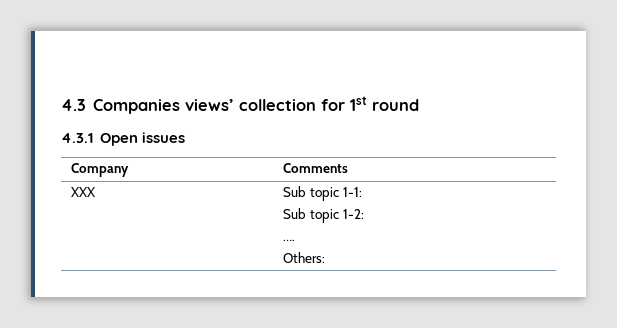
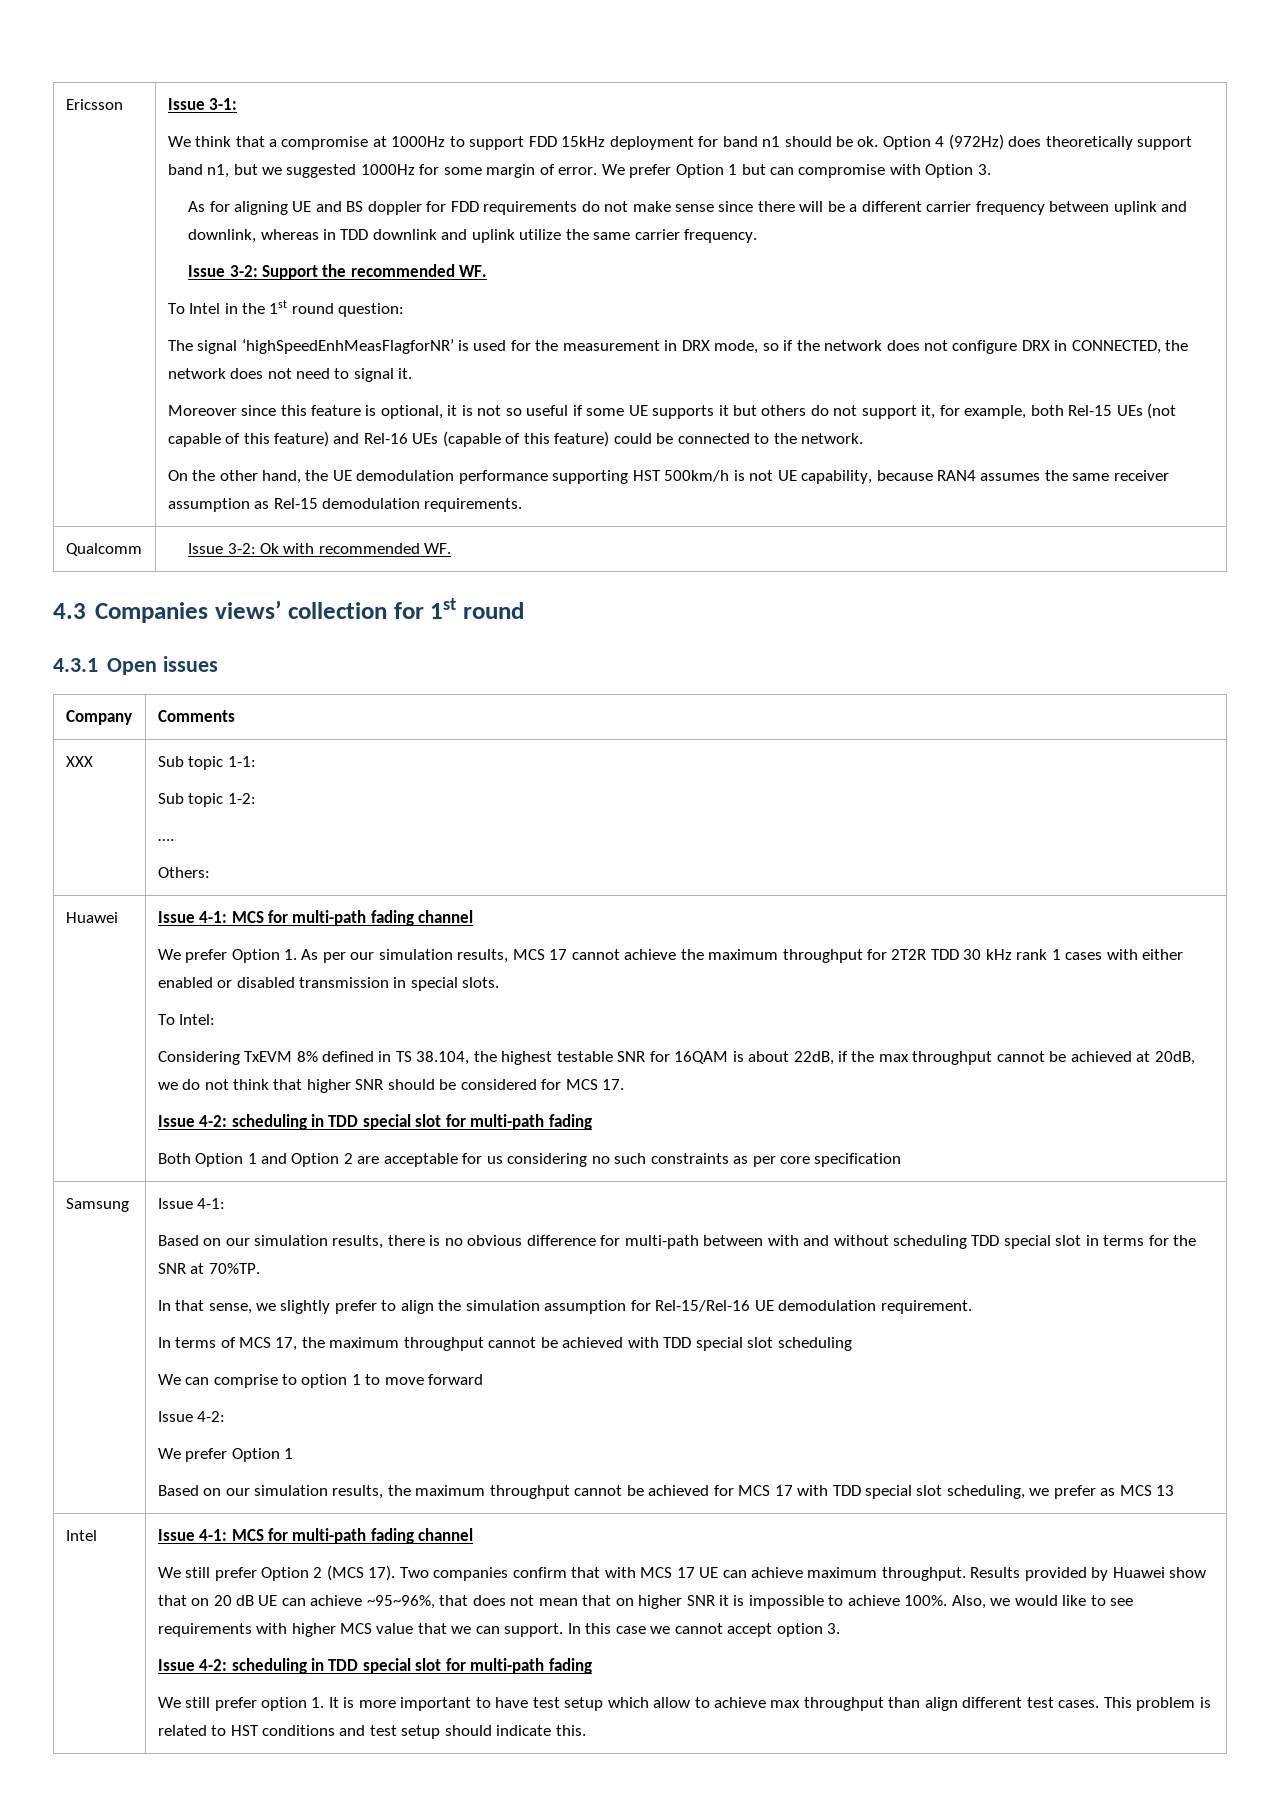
+ Ericsson | Issue 3-1:
+ We think that a compromise at 1000Hz to support FDD 15kHz deployment for band n1 should be ok. Option 4 (972Hz) does theoretically support band n1, but we suggested 1000Hz for some margin of error. We prefer Option 1 but can compromise with Option 3.
+ As for aligning UE and BS doppler for FDD requirements do not make sense since there will be a different carrier frequency between uplink and downlink, whereas in TDD downlink and uplink utilize the same carrier frequency.
+ Issue 3-2: Support the recommended WF.
+ To Intel in the 1st round question:
+ The signal ‘highSpeedEnhMeasFlagforNR’ is used for the measurement in DRX mode, so if the network does not configure DRX in CONNECTED, the network does not need to signal it.
+ Moreover since this feature is optional, it is not so useful if some UE supports it but others do not support it, for example, both Rel-15 UEs (not capable of this feature) and Rel-16 UEs (capable of this feature) could be connected to the network.
+ On the other hand, the UE demodulation performance supporting HST 500km/h is not UE capability, because RAN4 assumes the same receiver assumption as Rel-15 demodulation requirements.
+ Qualcomm | Issue 3-2: Ok with recommended WF.
+ Huawei | Issue 4-1: MCS for multi-path fading channel
+ We prefer Option 1. As per our simulation results, MCS 17 cannot achieve the maximum throughput for 2T2R TDD 30 kHz rank 1 cases with either enabled or disabled transmission in special slots.
+ To Intel:
+ Considering TxEVM 8% defined in TS 38.104, the highest testable SNR for 16QAM is about 22dB, if the max throughput cannot be achieved at 20dB, we do not think that higher SNR should be considered for MCS 17.
+ Issue 4-2: scheduling in TDD special slot for multi-path fading
+ Both Option 1 and Option 2 are acceptable for us considering no such constraints as per core specification
+ Samsung | Issue 4-1:
+ Based on our simulation results, there is no obvious difference for multi-path between with and without scheduling TDD special slot in terms for the SNR at 70%TP.
+ In that sense, we slightly prefer to align the simulation assumption for Rel-15/Rel-16 UE demodulation requirement.
+ In terms of MCS 17, the maximum throughput cannot be achieved with TDD special slot scheduling
+ We can comprise to option 1 to move forward
+ Issue 4-2:
+ We prefer Option 1
+ Based on our simulation results, the maximum throughput cannot be achieved for MCS 17 with TDD special slot scheduling, we prefer as MCS 13
+ Intel | Issue 4-1: MCS for multi-path fading channel
+ We still prefer Option 2 (MCS 17). Two companies confirm that with MCS 17 UE can achieve maximum throughput. Results provided by Huawei show that on 20 dB UE can achieve ~95~96%, that does not mean that on higher SNR it is impossible to achieve 100%. Also, we would like to see requirements with higher MCS value that we can support. In this case we cannot accept option 3.
+ Issue 4-2: scheduling in TDD special slot for multi-path fading
+ We still prefer option 1. It is more important to have test setup which allow to achieve max throughput than align different test cases. This problem is related to HST conditions and test setup should indicate this.

